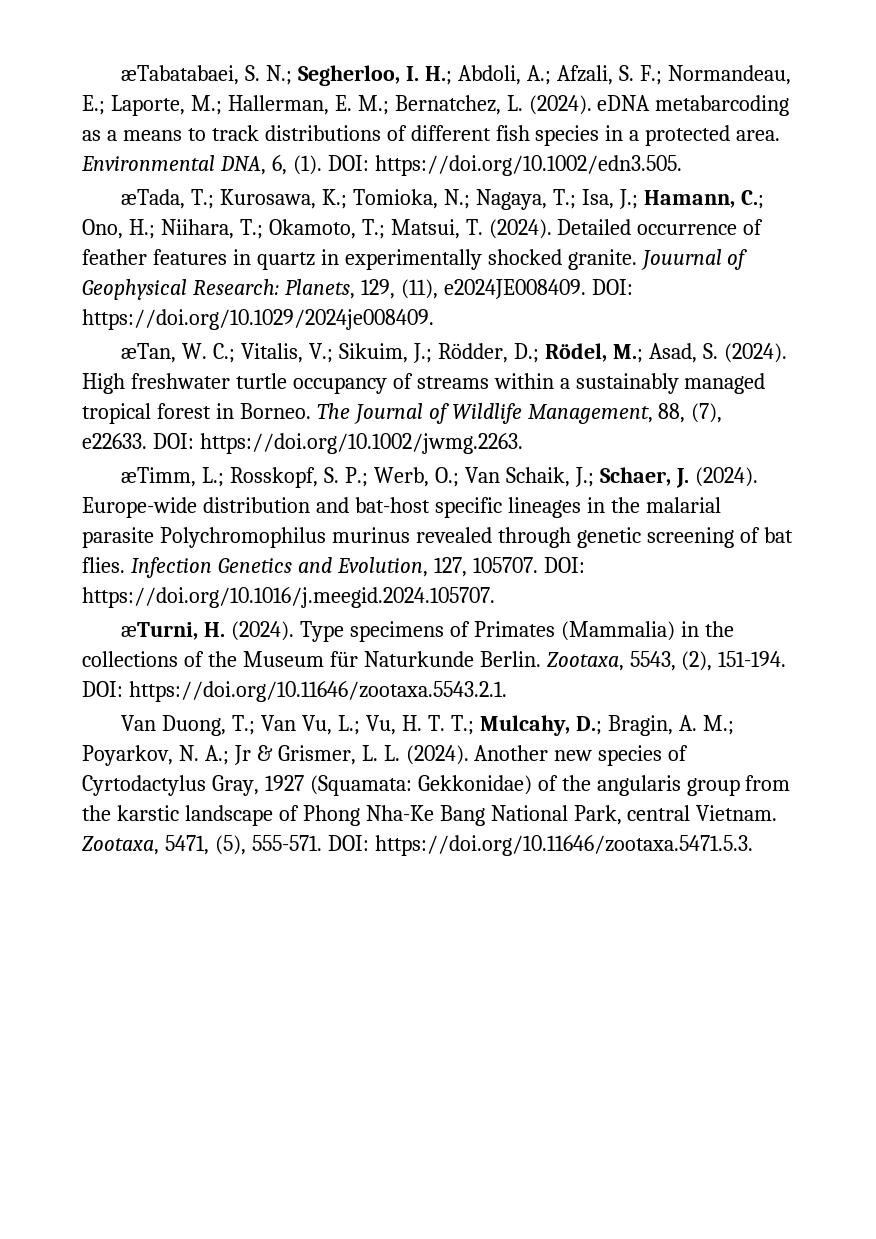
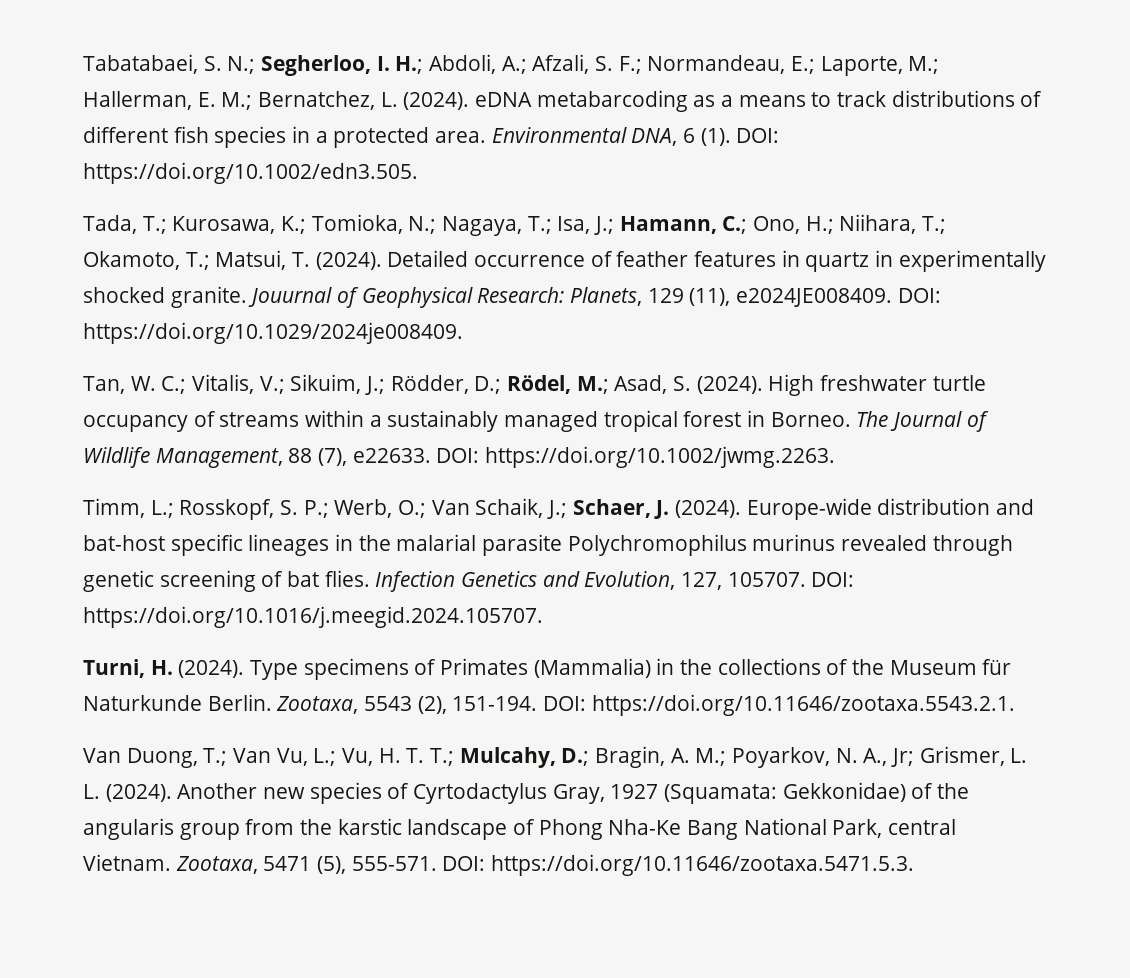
- æTabatabaei, S. N.; Segherloo, I. H.; Abdoli, A.; Afzali, S. F.; Normandeau, E.; Laporte, M.; Hallerman, E. M.; Bernatchez, L. (2024). eDNA metabarcoding as a means to track distributions of different fish species in a protected area.
+ Tabatabaei, S. N.; Segherloo, I. H.; Abdoli, A.; Afzali, S. F.; Normandeau, E.; Laporte, M.; Hallerman, E. M.; Bernatchez, L. (2024). eDNA metabarcoding as a means to track distributions of different fish species in a protected area.
- Environmental DNA, 6, (1).
+ Environmental DNA, 6 (1).
- æTada, T.; Kurosawa, K.; Tomioka, N.; Nagaya, T.; Isa, J.; Hamann, C.; Ono, H.; Niihara, T.; Okamoto, T.; Matsui, T. (2024).
+ Tada, T.; Kurosawa, K.; Tomioka, N.; Nagaya, T.; Isa, J.; Hamann, C.; Ono, H.; Niihara, T.; Okamoto, T.; Matsui, T. (2024).
- Jouurnal of Geophysical Research: Planets, 129, (11), e2024JE008409.
+ Jouurnal of Geophysical Research: Planets, 129 (11), e2024JE008409.
- æTan, W. C.; Vitalis, V.; Sikuim, J.; Rödder, D.; Rödel, M.; Asad, S. (2024).
+ Tan, W. C.; Vitalis, V.; Sikuim, J.; Rödder, D.; Rödel, M.; Asad, S. (2024).
- The Journal of Wildlife Management, 88, (7), e22633.
+ The Journal of Wildlife Management, 88 (7), e22633.
- æTimm, L.; Rosskopf, S. P.; Werb, O.; Van Schaik, J.; Schaer, J. (2024).
+ Timm, L.; Rosskopf, S. P.; Werb, O.; Van Schaik, J.; Schaer, J. (2024).
- æTurni, H. (2024).
+ Turni, H. (2024).
- Zootaxa, 5543, (2), 151-194.
+ Zootaxa, 5543 (2), 151-194.
- Van Duong, T.; Van Vu, L.; Vu, H. T. T.; Mulcahy, D.; Bragin, A. M.; Poyarkov, N. A.; Jr & Grismer, L. L. (2024).
+ Van Duong, T.; Van Vu, L.; Vu, H. T. T.; Mulcahy, D.; Bragin, A. M.; Poyarkov, N. A., Jr; Grismer, L. L. (2024).
- Zootaxa, 5471, (5), 555-571.
+ Zootaxa, 5471 (5), 555-571.

